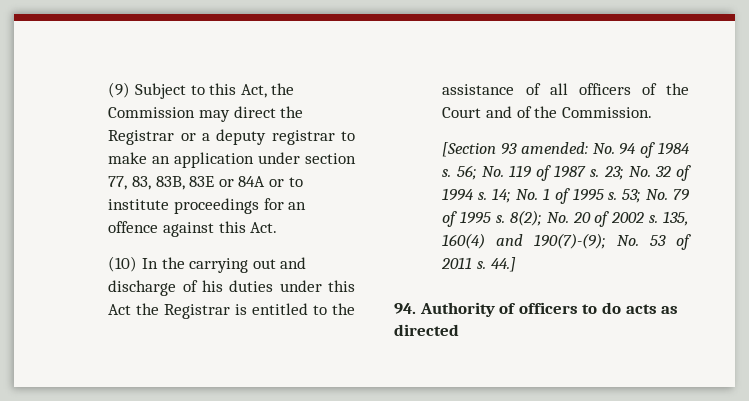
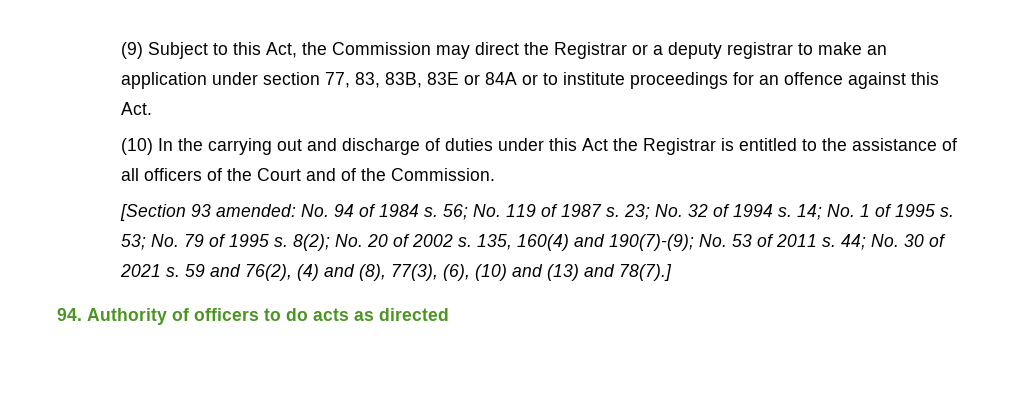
- (10) In the carrying out and discharge of his duties under this Act the Registrar is entitled to the assistance of all officers of the Court and of the Commission.
+ (10) In the carrying out and discharge of duties under this Act the Registrar is entitled to the assistance of all officers of the Court and of the Commission.
- 44.]
+ 44; No. 30 of 2021 s. 59 and 76(2), (4) and (8), 77(3), (6), (10) and (13) and 78(7).]

